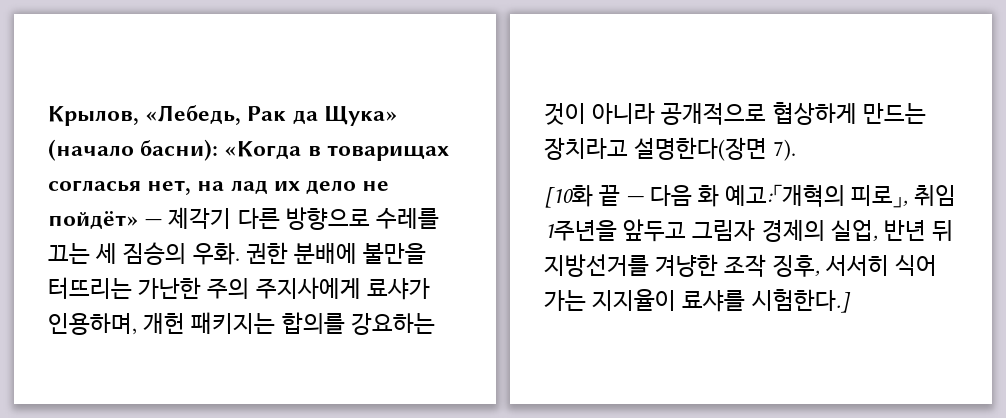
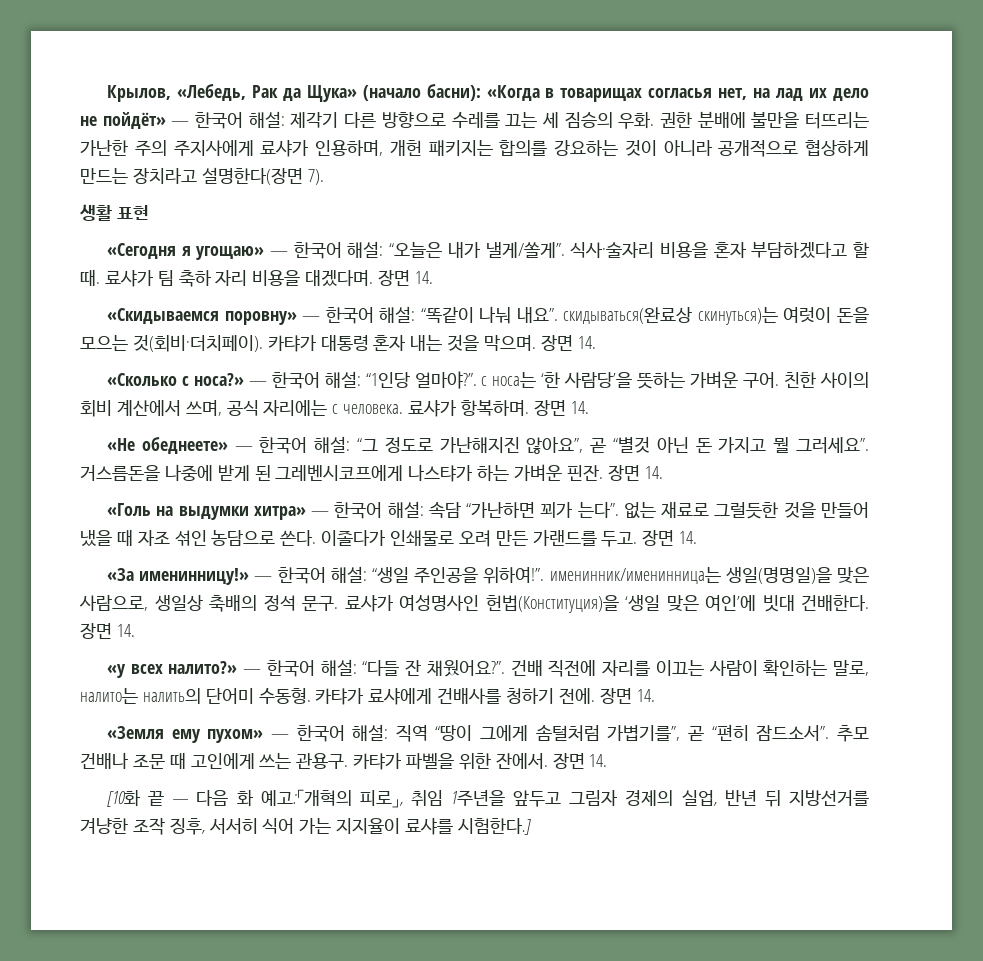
- Крылов, «Лебедь, Рак да Щука» (начало басни): «Когда в товарищах согласья нет, на лад их дело не пойдёт» — 제각기 다른 방향으로 수레를 끄는 세 짐승의 우화.
+ Крылов, «Лебедь, Рак да Щука» (начало басни): «Когда в товарищах согласья нет, на лад их дело не пойдёт» — 한국어 해설: 제각기 다른 방향으로 수레를 끄는 세 짐승의 우화.
+ 생활 표현
+ «Сегодня я угощаю» — 한국어 해설: “오늘은 내가 낼게/쏠게”. 식사·술자리 비용을 혼자 부담하겠다고 할 때. 료샤가 팀 축하 자리 비용을 대겠다며. 장면 14.
+ «Скидываемся поровну» — 한국어 해설: “똑같이 나눠 내요”. скидываться(완료상 скинуться)는 여럿이 돈을 모으는 것(회비·더치페이). 카탸가 대통령 혼자 내는 것을 막으며. 장면 14.
+ «Сколько с носа?» — 한국어 해설: “1인당 얼마야?”. с носа는 ‘한 사람당’을 뜻하는 가벼운 구어. 친한 사이의 회비 계산에서 쓰며, 공식 자리에는 с человека. 료샤가 항복하며. 장면 14.
+ «Не обеднеете» — 한국어 해설: “그 정도로 가난해지진 않아요”, 곧 “별것 아닌 돈 가지고 뭘 그러세요”. 거스름돈을 나중에 받게 된 그레벤시코프에게 나스탸가 하는 가벼운 핀잔. 장면 14.
+ «Голь на выдумки хитра» — 한국어 해설: 속담 “가난하면 꾀가 는다”. 없는 재료로 그럴듯한 것을 만들어 냈을 때 자조 섞인 농담으로 쓴다. 이졸다가 인쇄물로 오려 만든 가랜드를 두고. 장면 14.
+ «За именинницу!» — 한국어 해설: “생일 주인공을 위하여!”. именинник/именинница는 생일(명명일)을 맞은 사람으로, 생일상 축배의 정석 문구. 료샤가 여성명사인 헌법(Конституция)을 ‘생일 맞은 여인’에 빗대 건배한다. 장면 14.
+ «у всех налито?» — 한국어 해설: “다들 잔 채웠어요?”. 건배 직전에 자리를 이끄는 사람이 확인하는 말로, налито는 налить의 단어미 수동형. 카탸가 료샤에게 건배사를 청하기 전에. 장면 14.
+ «Земля ему пухом» — 한국어 해설: 직역 “땅이 그에게 솜털처럼 가볍기를”, 곧 “편히 잠드소서”. 추모 건배나 조문 때 고인에게 쓰는 관용구. 카탸가 파벨을 위한 잔에서. 장면 14.

